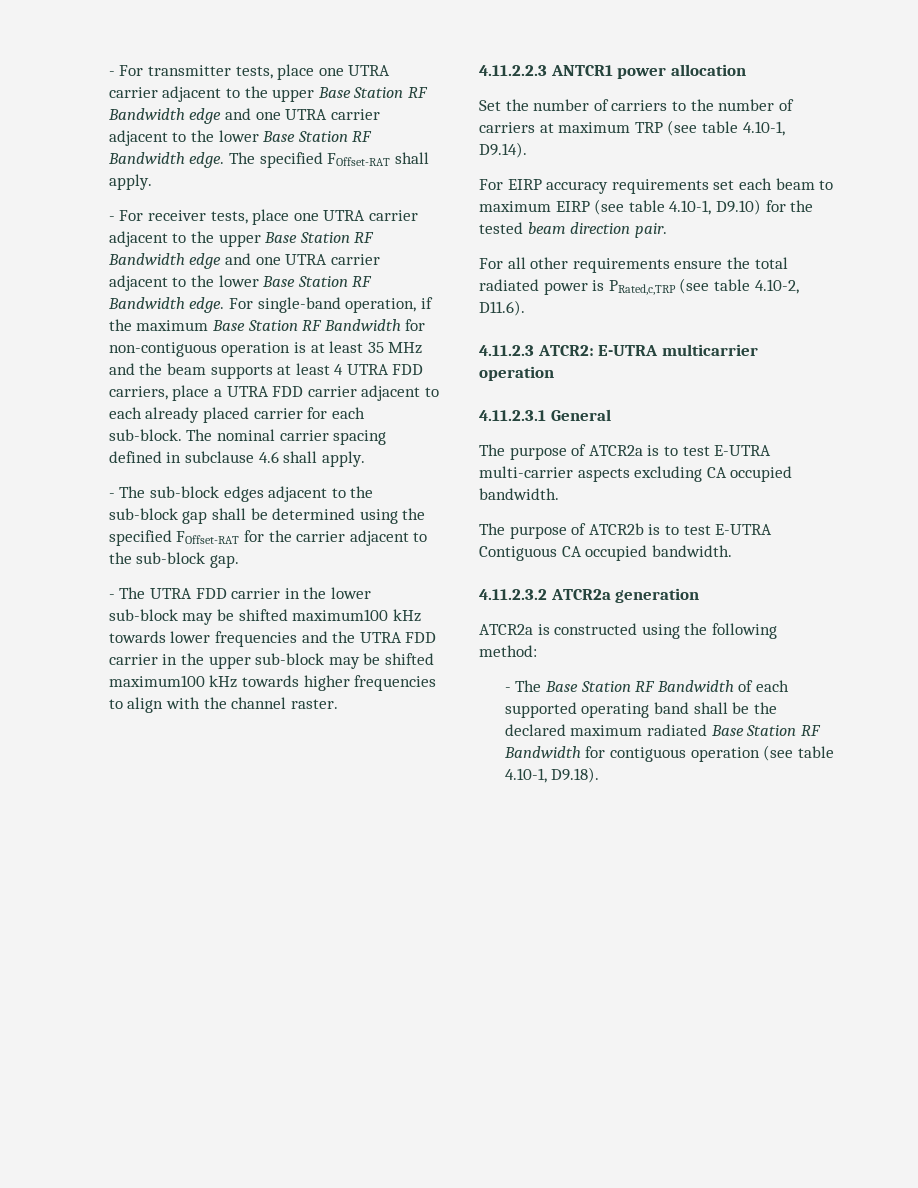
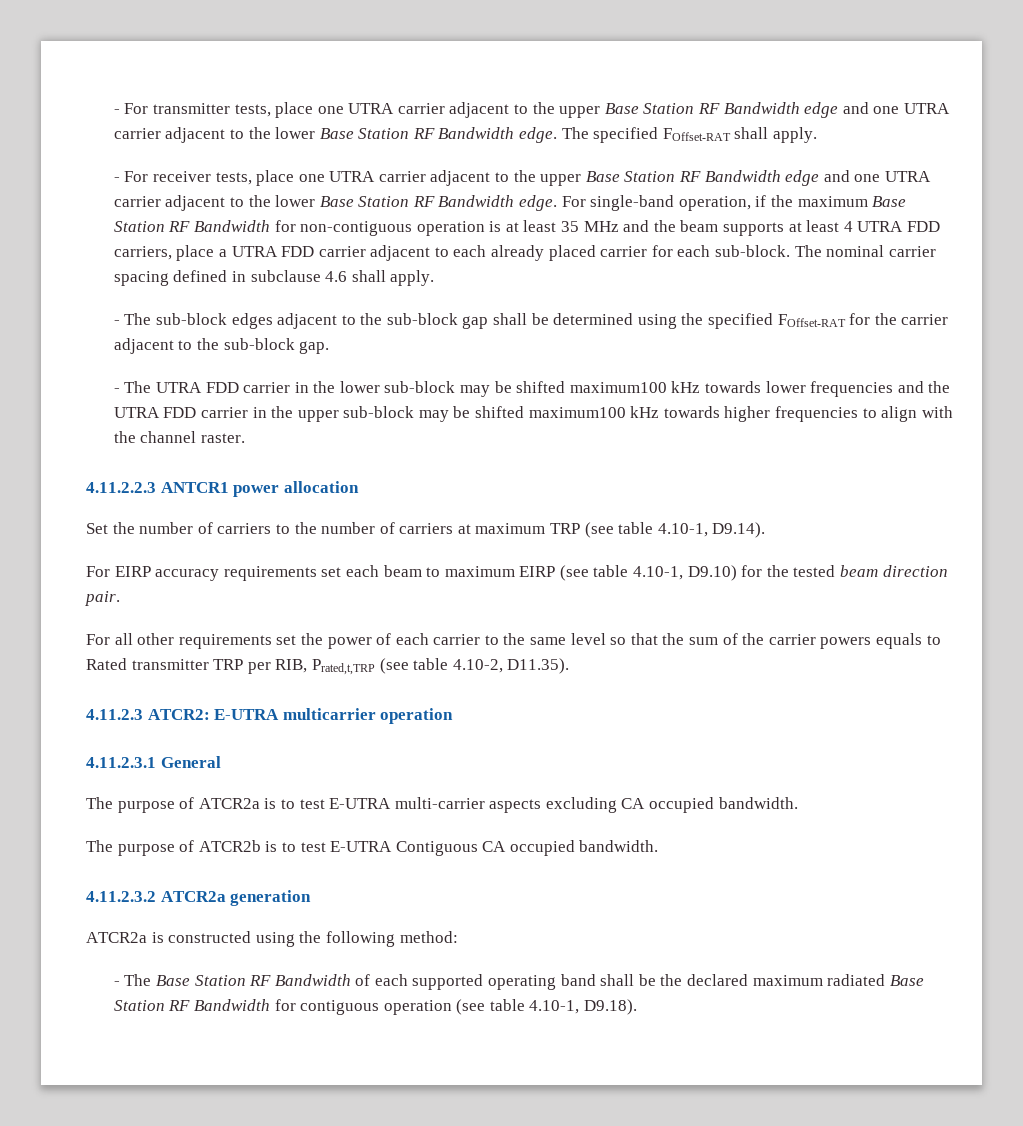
- For all other requirements ensure the total radiated power is PRated,c,TRP (see table 4.10-2, D11.6).
+ For all other requirements set the power of each carrier to the same level so that the sum of the carrier powers equals to Rated transmitter TRP per RIB, Prated,t,TRP (see table 4.10-2, D11.35).

